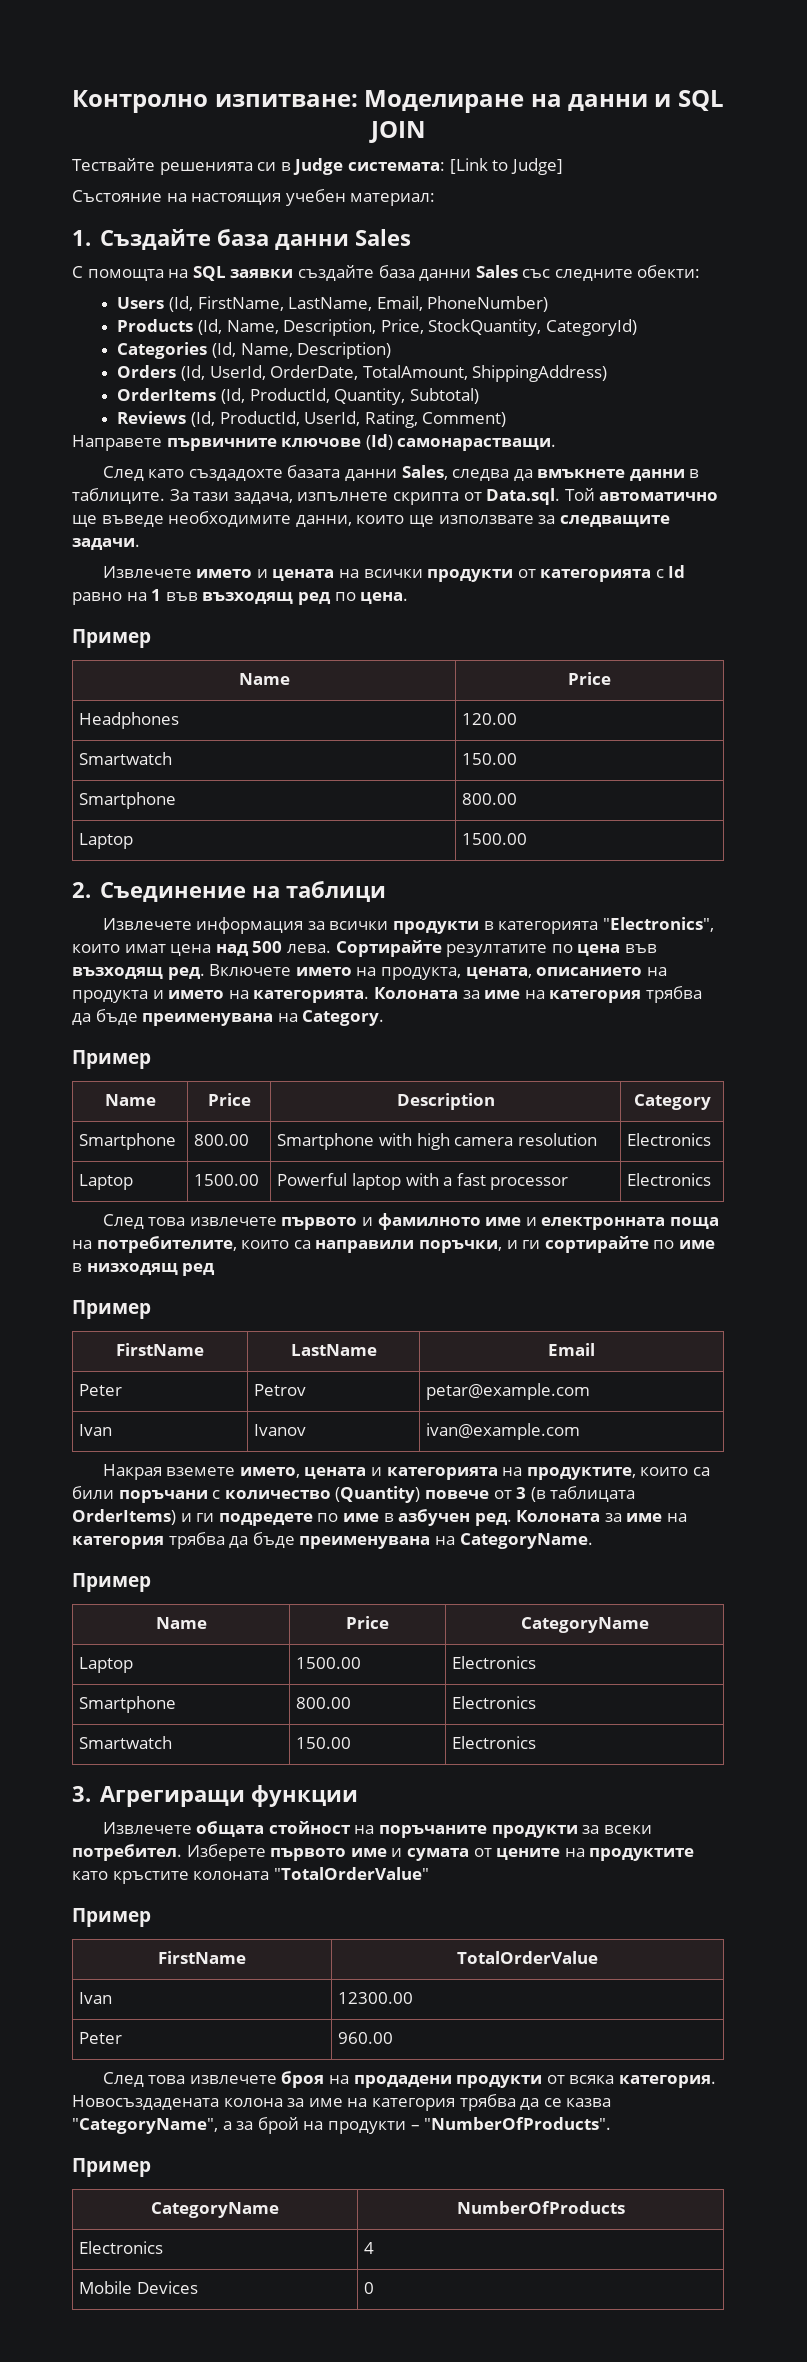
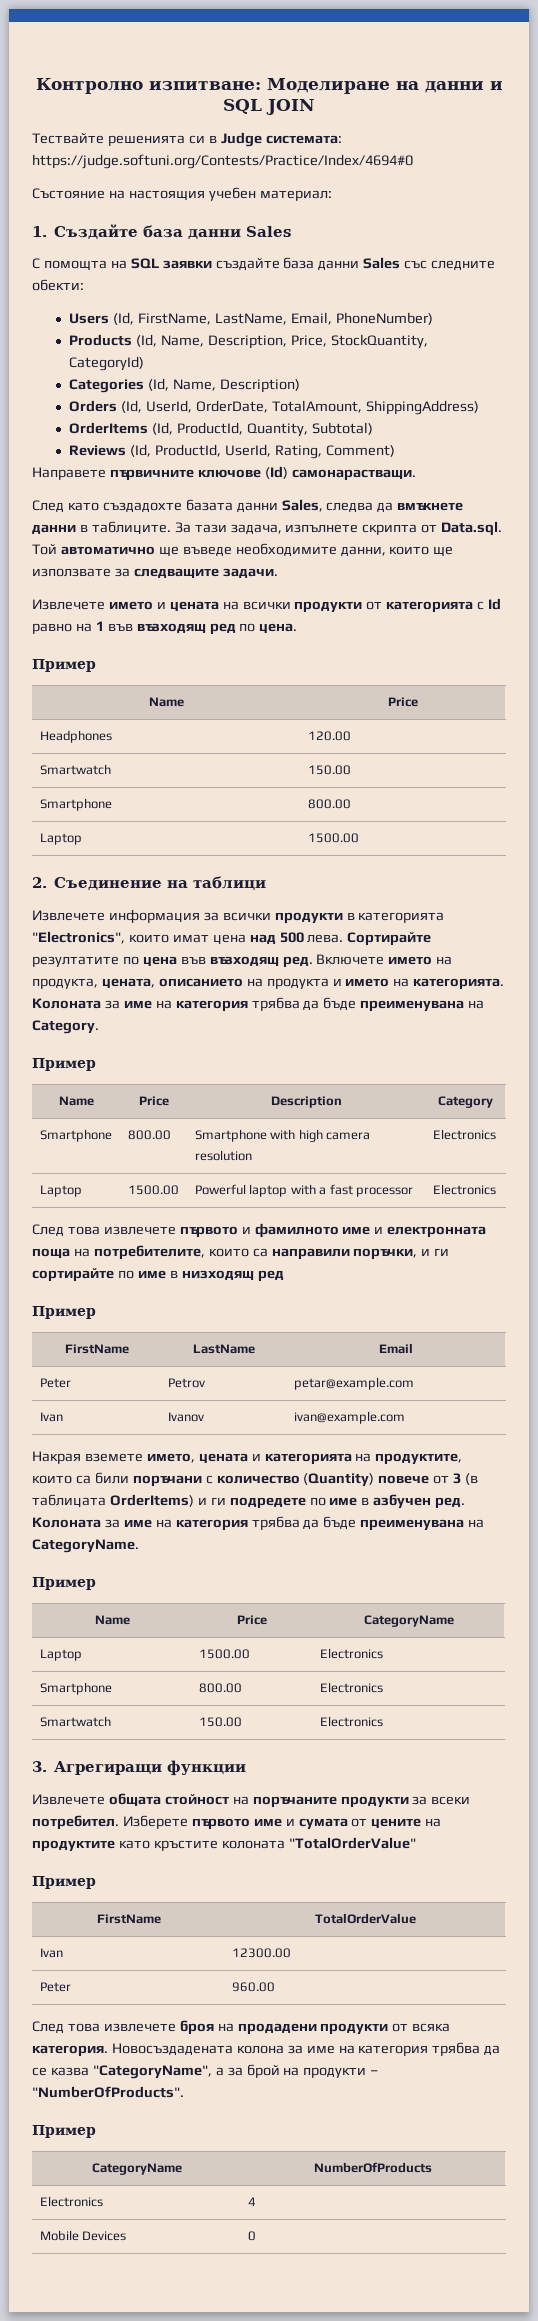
- Тествайте решенията си в Judge системата: [Link to Judge]
+ Тествайте решенията си в Judge системата: https://judge.softuni.org/Contests/Practice/Index/4694#0

